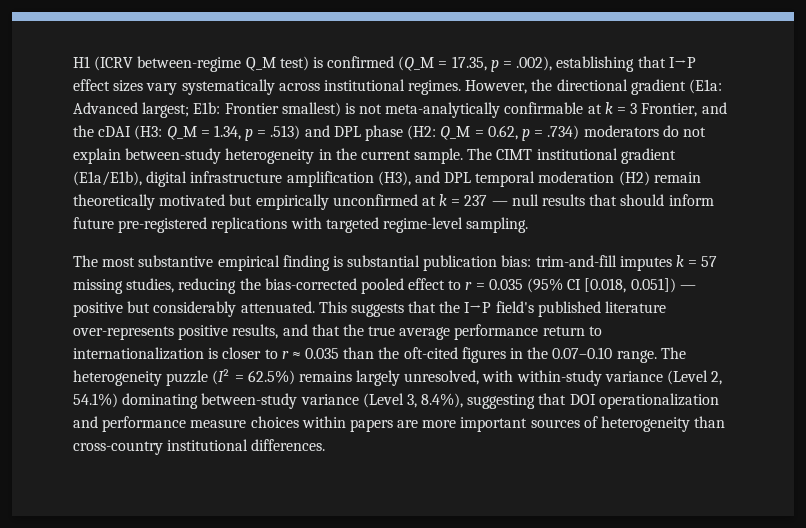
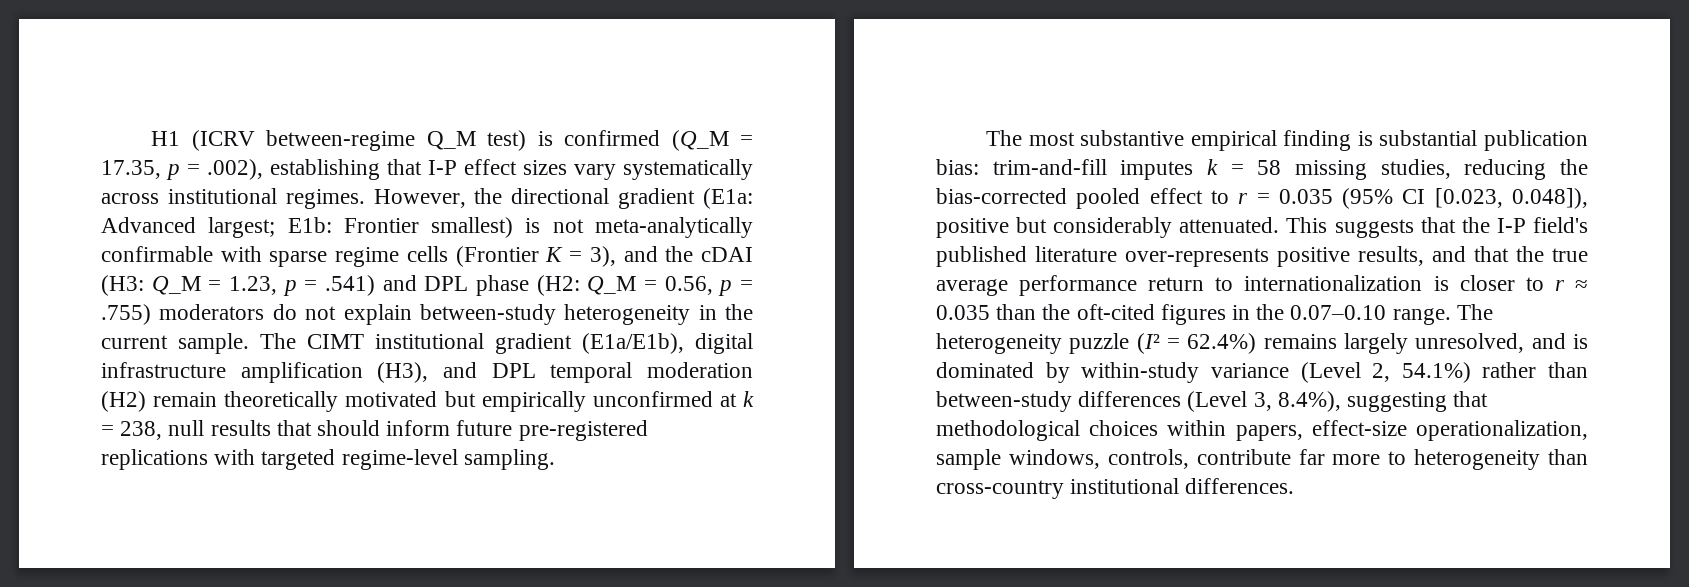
- H1 (ICRV between-regime Q_M test) is confirmed (Q_M = 17.35, p = .002), establishing that I→P effect sizes vary systematically across institutional regimes.
+ H1 (ICRV between-regime Q_M test) is confirmed (Q_M = 17.35, p = .002), establishing that I-P effect sizes vary systematically across institutional regimes.
- However, the directional gradient (E1a: Advanced largest; E1b: Frontier smallest) is not meta-analytically confirmable at k = 3 Frontier, and the cDAI (H3: Q_M = 1.34, p = .513) and DPL phase (H2: Q_M = 0.62, p = .734) moderators do not explain between-study heterogeneity in the current sample.
+ However, the directional gradient (E1a: Advanced largest; E1b: Frontier smallest) is not meta-analytically confirmable with sparse regime cells (Frontier K = 3), and the cDAI (H3: Q_M = 1.23, p = .541) and DPL phase (H2: Q_M = 0.56, p = .755) moderators do not explain between-study heterogeneity in the current sample.
- The CIMT institutional gradient (E1a/E1b), digital infrastructure amplification (H3), and DPL temporal moderation (H2) remain theoretically motivated but empirically unconfirmed at k = 237 — null results that should inform future pre-registered replications with targeted regime-level sampling.
+ The CIMT institutional gradient (E1a/E1b), digital infrastructure amplification (H3), and DPL temporal moderation (H2) remain theoretically motivated but empirically unconfirmed at k = 238, null results that should inform future pre-registered replications with targeted regime-level sampling.
- The most substantive empirical finding is substantial publication bias: trim-and-fill imputes k = 57 missing studies, reducing the bias-corrected pooled effect to r = 0.035 (95% CI [0.018, 0.051]) — positive but considerably attenuated.
+ The most substantive empirical finding is substantial publication bias: trim-and-fill imputes k = 58 missing studies, reducing the bias-corrected pooled effect to r = 0.035 (95% CI [0.023, 0.048]), positive but considerably attenuated.
- This suggests that the I→P field's published literature over-represents positive results, and that the true average performance return to internationalization is closer to r ≈ 0.035 than the oft-cited figures in the 0.07–0.10 range.
+ This suggests that the I-P field's published literature over-represents positive results, and that the true average performance return to internationalization is closer to r ≈ 0.035 than the oft-cited figures in the 0.07–0.10 range.
- The heterogeneity puzzle (I² = 62.5%) remains largely unresolved, with within-study variance (Level 2, 54.1%) dominating between-study variance (Level 3, 8.4%), suggesting that DOI operationalization and performance measure choices within papers are more important sources of heterogeneity than cross-country institutional differences.
+ The heterogeneity puzzle (I² = 62.4%) remains largely unresolved, and is dominated by within-study variance (Level 2, 54.1%) rather than between-study differences (Level 3, 8.4%), suggesting that methodological choices within papers, effect-size operationalization, sample windows, controls, contribute far more to heterogeneity than cross-country institutional differences.

